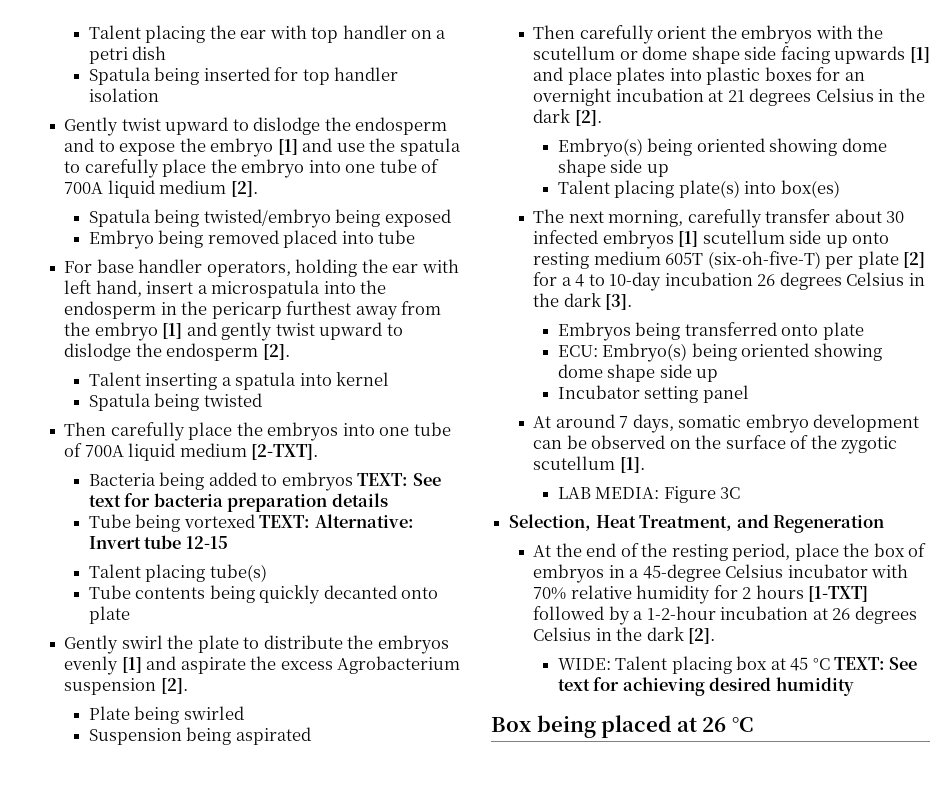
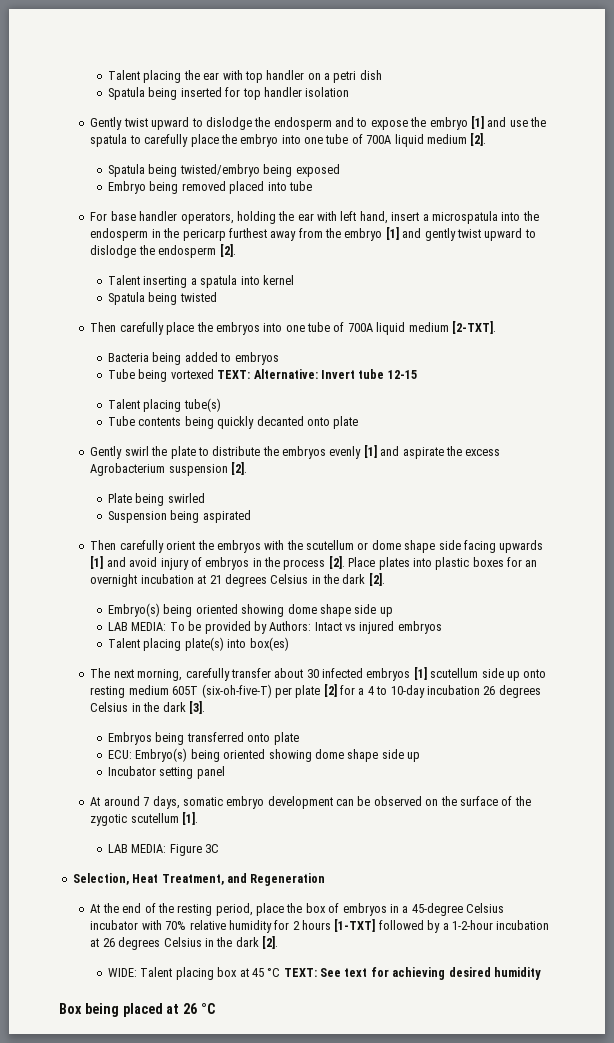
- Bacteria being added to embryos TEXT: See text for bacteria preparation details
+ Bacteria being added to embryos
- Then carefully orient the embryos with the scutellum or dome shape side facing upwards [1] and place plates into plastic boxes for an overnight incubation at 21 degrees Celsius in the dark [2].
+ Then carefully orient the embryos with the scutellum or dome shape side facing upwards [1] and avoid injury of embryos in the process [2]. Place plates into plastic boxes for an overnight incubation at 21 degrees Celsius in the dark [2].
+ LAB MEDIA: To be provided by Authors: Intact vs injured embryos

